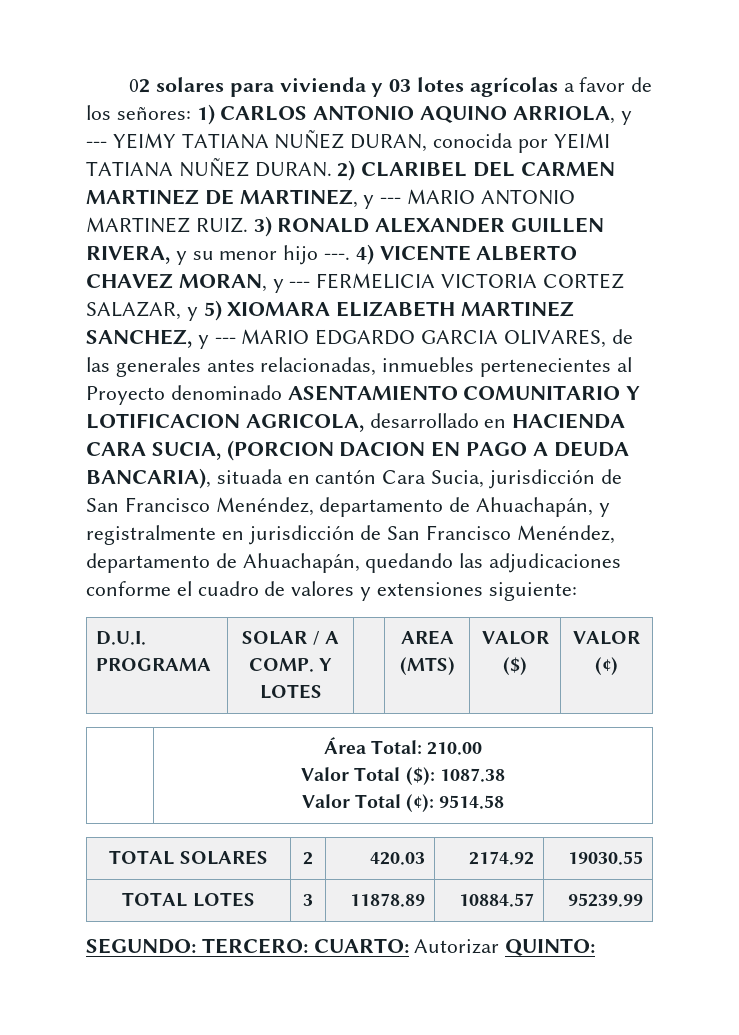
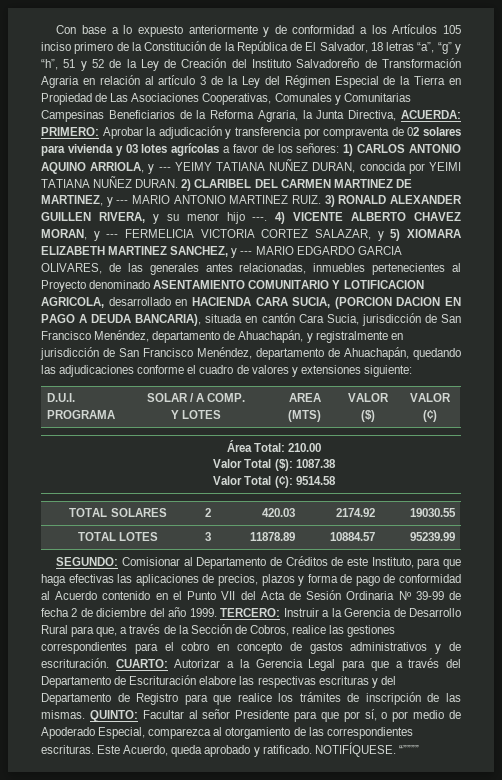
- 02 solares para vivienda y 03 lotes agrícolas a favor de los señores: 1) CARLOS ANTONIO AQUINO ARRIOLA, y --- YEIMY TATIANA NUÑEZ DURAN, conocida por YEIMI TATIANA NUÑEZ DURAN.
+ Con base a lo expuesto anteriormente y de conformidad a los Artículos 105 inciso primero de la Constitución de la República de El Salvador, 18 letras “a”, “g” y “h”, 51 y 52 de la Ley de Creación del Instituto Salvadoreño de Transformación Agraria en relación al artículo 3 de la Ley del Régimen Especial de la Tierra en Propiedad de Las Asociaciones Cooperativas, Comunales y Comunitarias Campesinas Beneficiarios de la Reforma Agraria, la Junta Directiva, ACUERDA: PRIMERO: Aprobar la adjudicación y transferencia por compraventa de 02 solares para vivienda y 03 lotes agrícolas a favor de los señores: 1) CARLOS ANTONIO AQUINO ARRIOLA, y --- YEIMY TATIANA NUÑEZ DURAN, conocida por YEIMI TATIANA NUÑEZ DURAN.
- SEGUNDO: TERCERO: CUARTO: Autorizar QUINTO:
+ SEGUNDO: Comisionar al Departamento de Créditos de este Instituto, para que haga efectivas las aplicaciones de precios, plazos y forma de pago de conformidad al Acuerdo contenido en el Punto VII del Acta de Sesión Ordinaria Nº 39-99 de fecha 2 de diciembre del año 1999. TERCERO: Instruir a la Gerencia de Desarrollo Rural para que, a través de la Sección de Cobros, realice las gestiones correspondientes para el cobro en concepto de gastos administrativos y de escrituración. CUARTO: Autorizar a la Gerencia Legal para que a través del Departamento de Escrituración elabore las respectivas escrituras y del Departamento de Registro para que realice los trámites de inscripción de las mismas. QUINTO: Facultar al señor Presidente para que por sí, o por medio de Apoderado Especial, comparezca al otorgamiento de las correspondientes escrituras. Este Acuerdo, queda aprobado y ratificado. NOTIFÍQUESE. “””””

